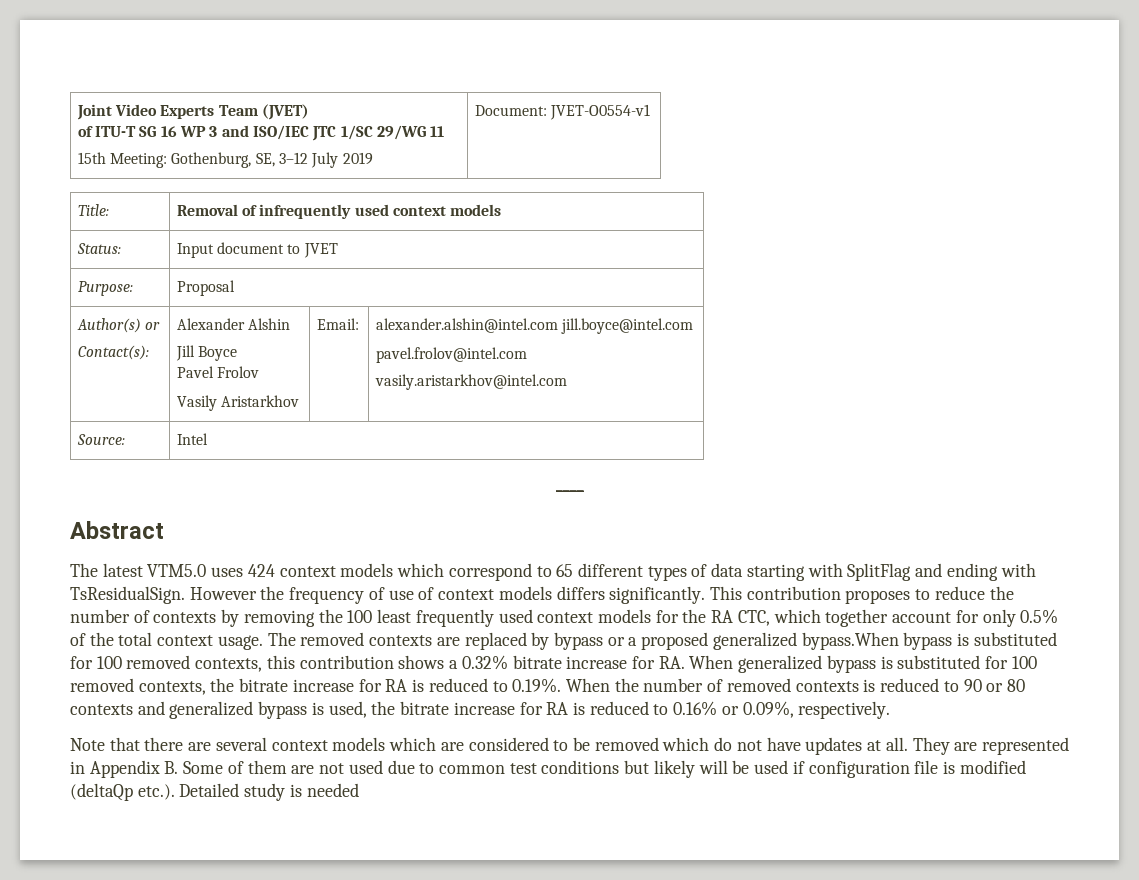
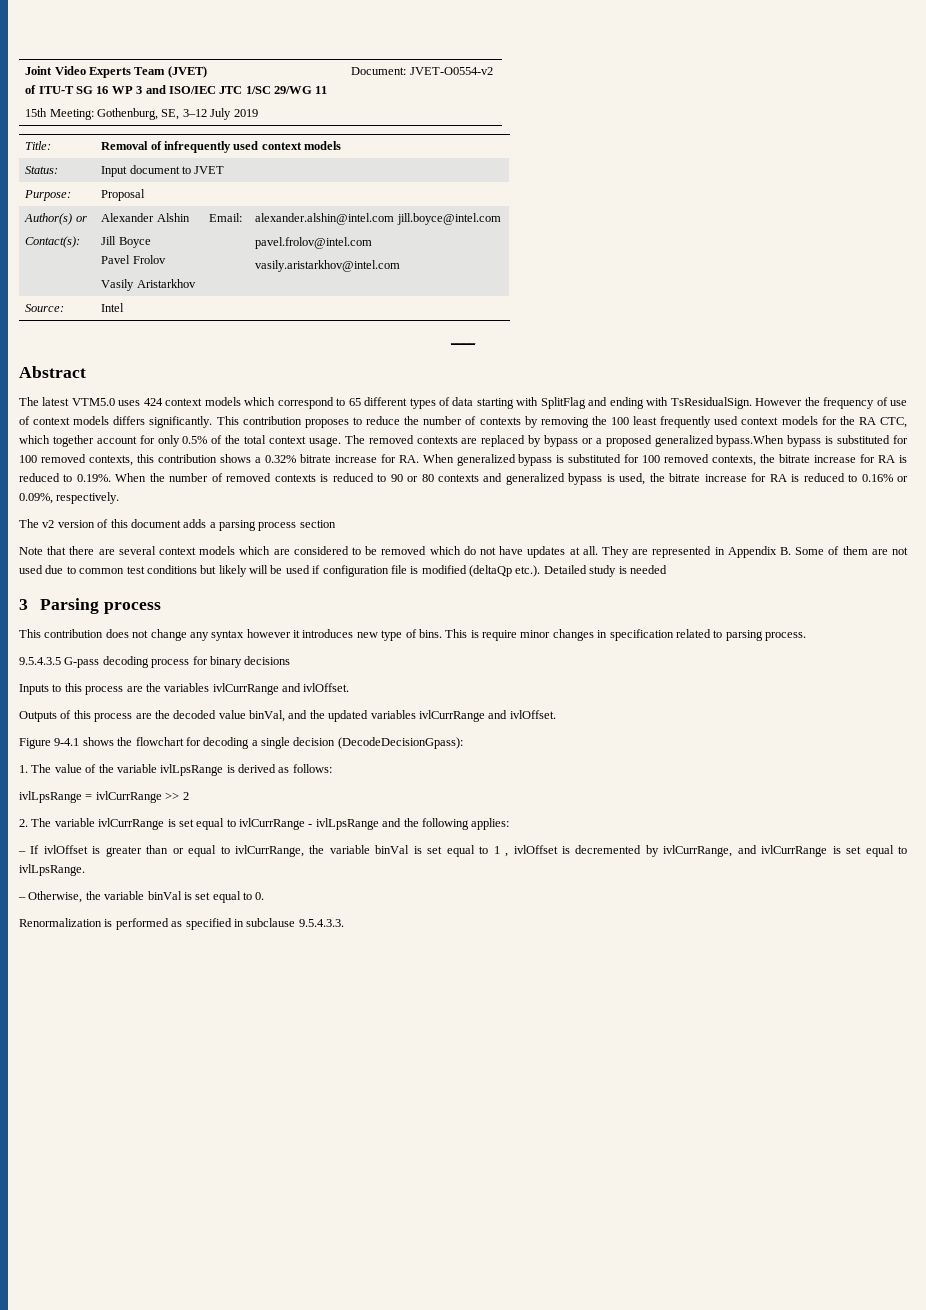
  Joint Video Experts Team (JVET)
  of ITU-T SG 16 WP 3 and ISO/IEC JTC 1/SC 29/WG 11
- 15th Meeting: Gothenburg, SE, 3–12 July 2019 | Document: JVET-O0554-v1
+ 15th Meeting: Gothenburg, SE, 3–12 July 2019 | Document: JVET-O0554-v2
+ The v2 version of this document adds a parsing process section
+ 3 Parsing process
+ This contribution does not change any syntax however it introduces new type of bins. This is require minor changes in specification related to parsing process.
+ 9.5.4.3.5 G-pass decoding process for binary decisions
+ Inputs to this process are the variables ivlCurrRange and ivlOffset.
+ Outputs of this process are the decoded value binVal, and the updated variables ivlCurrRange and ivlOffset.
+ Figure 9-4.1 shows the flowchart for decoding a single decision (DecodeDecisionGpass):
+ 1. The value of the variable ivlLpsRange is derived as follows:
+ ivlLpsRange = ivlCurrRange >> 2
+ 2. The variable ivlCurrRange is set equal to ivlCurrRange - ivlLpsRange and the following applies:
+ – If ivlOffset is greater than or equal to ivlCurrRange, the variable binVal is set equal to 1 , ivlOffset is decremented by ivlCurrRange, and ivlCurrRange is set equal to ivlLpsRange.
+ – Otherwise, the variable binVal is set equal to 0.
+ Renormalization is performed as specified in subclause 9.5.4.3.3.

